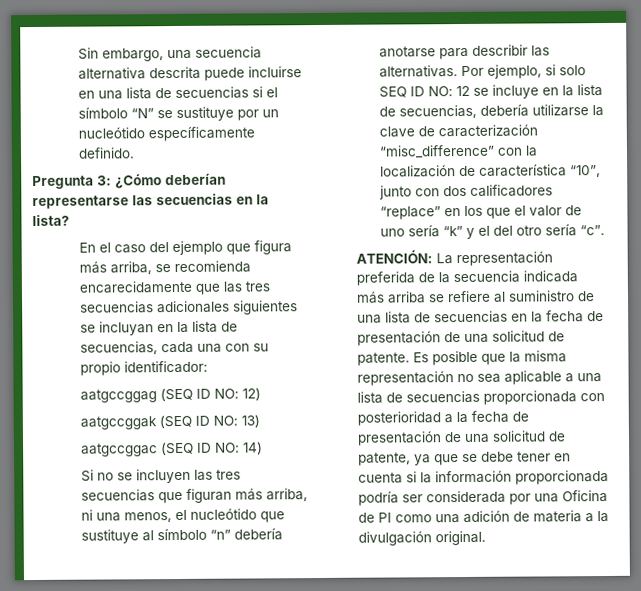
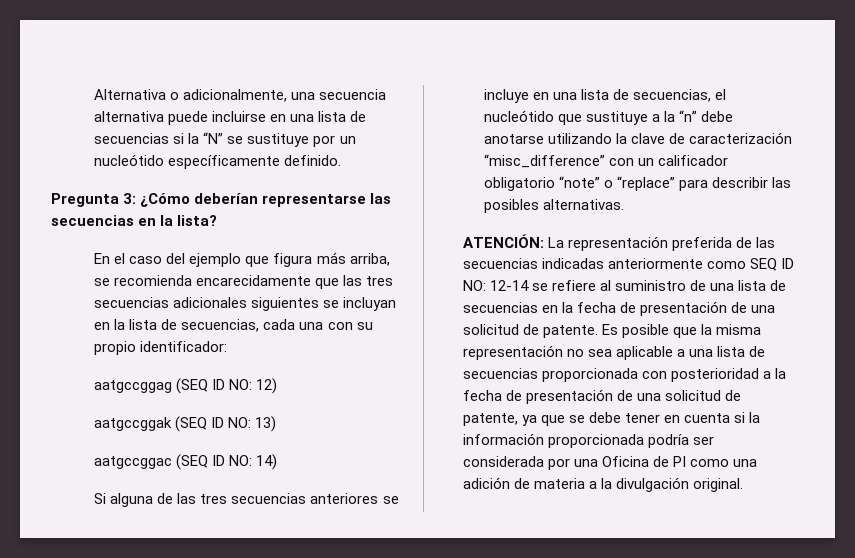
- Sin embargo, una secuencia alternativa descrita puede incluirse en una lista de secuencias si el símbolo “N” se sustituye por un nucleótido específicamente definido.
+ Alternativa o adicionalmente, una secuencia alternativa puede incluirse en una lista de secuencias si la “N” se sustituye por un nucleótido específicamente definido.
- Si no se incluyen las tres secuencias que figuran más arriba, ni una menos, el nucleótido que sustituye al símbolo “n” debería anotarse para describir las alternativas. Por ejemplo, si solo SEQ ID NO: 12 se incluye en la lista de secuencias, debería utilizarse la clave de caracterización “misc_difference” con la localización de característica “10”, junto con dos calificadores “replace” en los que el valor de uno sería “k” y el del otro sería “c”.
+ Si alguna de las tres secuencias anteriores se incluye en una lista de secuencias, el nucleótido que sustituye a la “n” debe anotarse utilizando la clave de caracterización “misc_difference” con un calificador obligatorio “note” o “replace” para describir las posibles alternativas.
- ATENCIÓN: La representación preferida de la secuencia indicada más arriba se refiere al suministro de una lista de secuencias en la fecha de presentación de una solicitud de patente.
+ ATENCIÓN: La representación preferida de las secuencias indicadas anteriormente como SEQ ID NO: 12-14 se refiere al suministro de una lista de secuencias en la fecha de presentación de una solicitud de patente.

